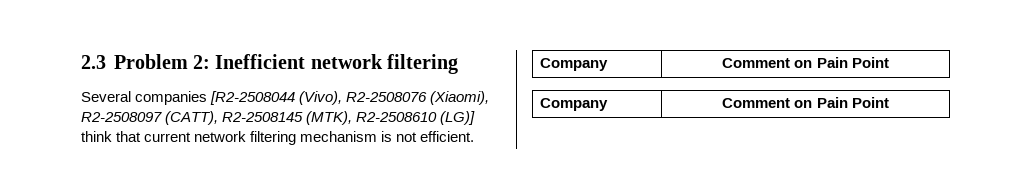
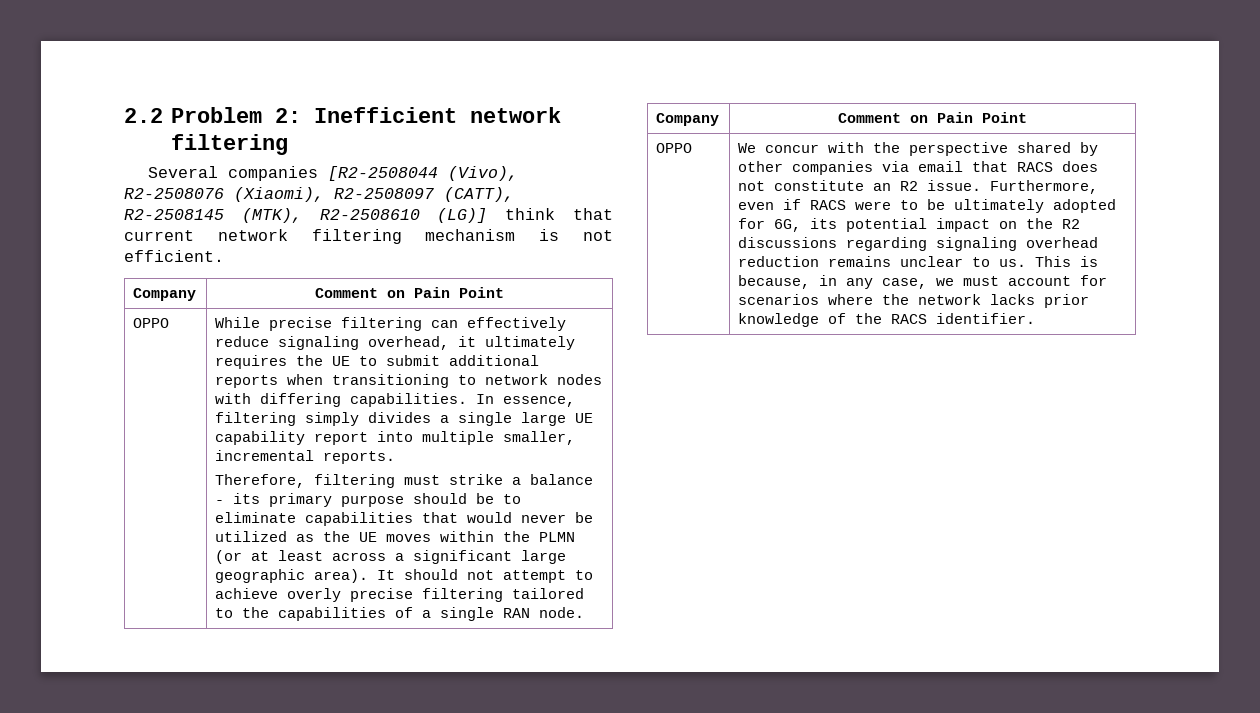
- 2.3 Problem 2: Inefficient network filtering
+ 2.2 Problem 2: Inefficient network filtering
  Several companies [R2-2508044 (Vivo), R2-2508076 (Xiaomi), R2-2508097 (CATT), R2-2508145 (MTK), R2-2508610 (LG)] think that current network filtering mechanism is not efficient.
  Company | Comment on Pain Point
+ OPPO | While precise filtering can effectively reduce signaling overhead, it ultimately requires the UE to submit additional reports when transitioning to network nodes with differing capabilities. In essence, filtering simply divides a single large UE capability report into multiple smaller, incremental reports.
+ Therefore, filtering must strike a balance - its primary purpose should be to eliminate capabilities that would never be utilized as the UE moves within the PLMN (or at least across a significant large geographic area). It should not attempt to achieve overly precise filtering tailored to the capabilities of a single RAN node.
  Company | Comment on Pain Point
+ OPPO | We concur with the perspective shared by other companies via email that RACS does not constitute an R2 issue. Furthermore, even if RACS were to be ultimately adopted for 6G, its potential impact on the R2 discussions regarding signaling overhead reduction remains unclear to us. This is because, in any case, we must account for scenarios where the network lacks prior knowledge of the RACS identifier.

